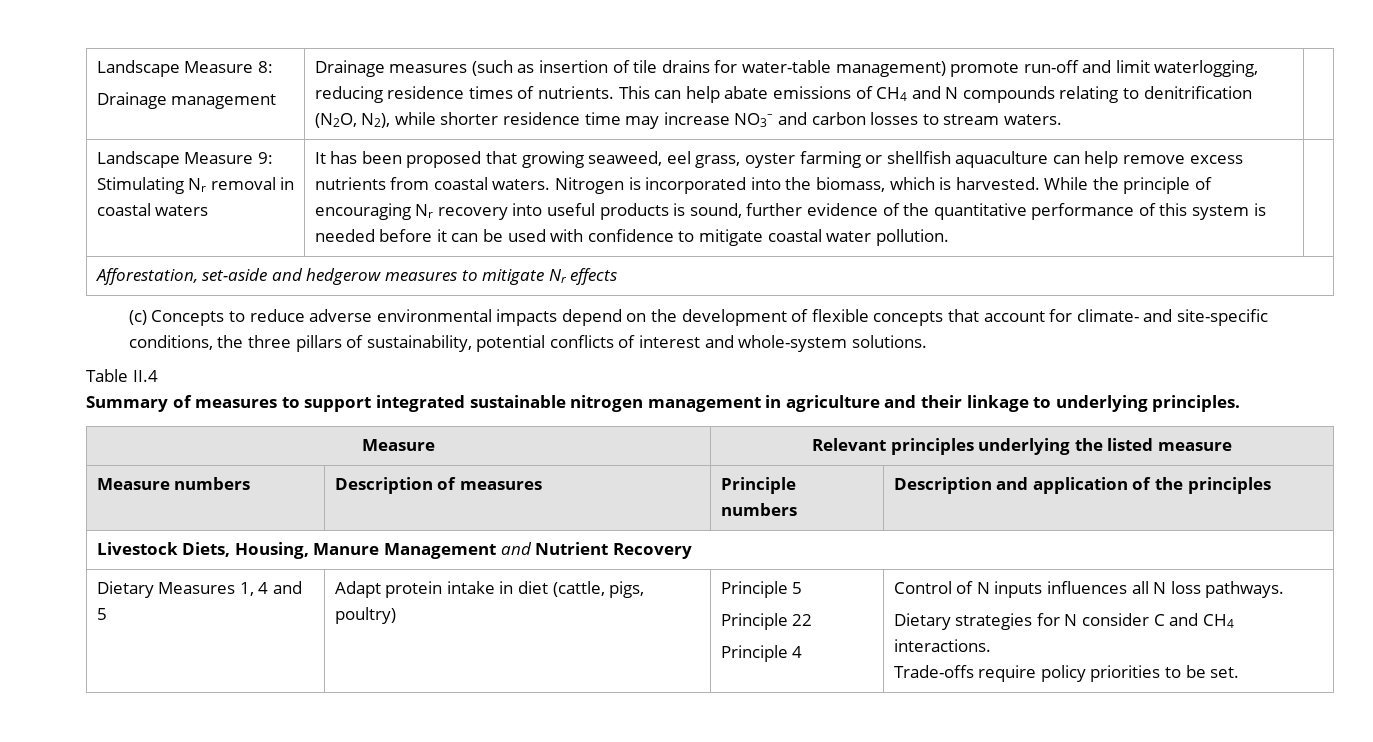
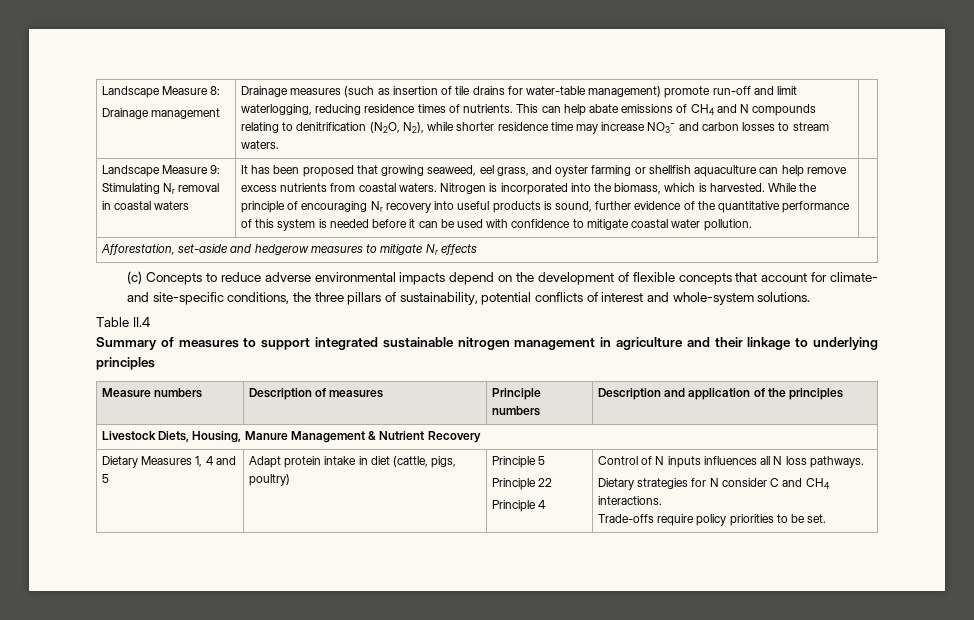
- It has been proposed that growing seaweed, eel grass, oyster farming or shellfish aquaculture can help remove excess nutrients from coastal waters.
+ It has been proposed that growing seaweed, eel grass, and oyster farming or shellfish aquaculture can help remove excess nutrients from coastal waters.
- Summary of measures to support integrated sustainable nitrogen management in agriculture and their linkage to underlying principles.
- Measure | Relevant principles underlying the listed measure
+ Summary of measures to support integrated sustainable nitrogen management in agriculture and their linkage to underlying principles
- Livestock Diets, Housing, Manure Management and Nutrient Recovery
+ Livestock Diets, Housing, Manure Management & Nutrient Recovery

